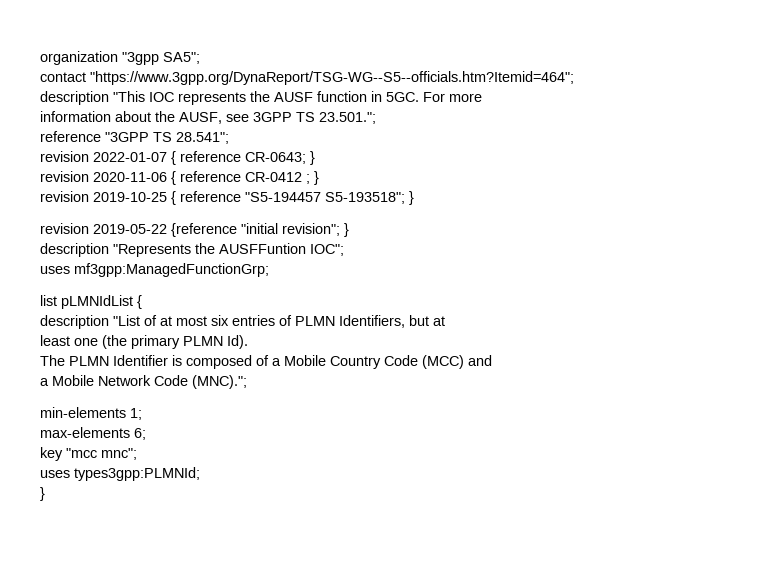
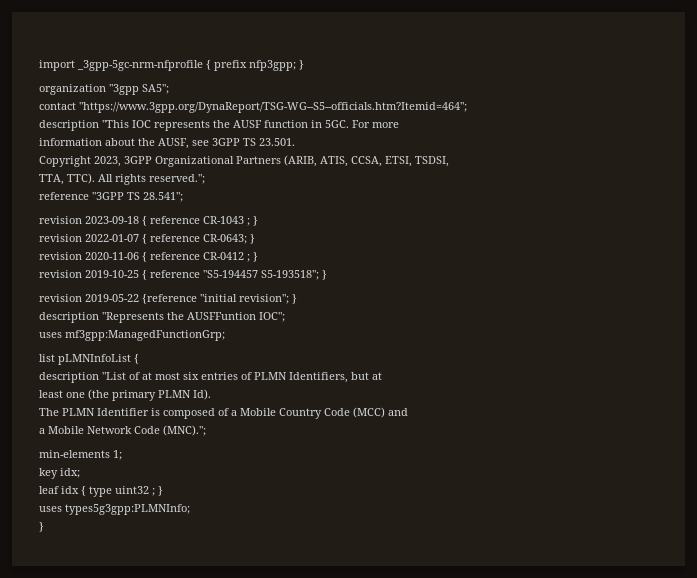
+ import _3gpp-5gc-nrm-nfprofile { prefix nfp3gpp; }
- information about the AUSF, see 3GPP TS 23.501.";
+ information about the AUSF, see 3GPP TS 23.501.
+ Copyright 2023, 3GPP Organizational Partners (ARIB, ATIS, CCSA, ETSI, TSDSI,
+ TTA, TTC). All rights reserved.";
  reference "3GPP TS 28.541";
+ revision 2023-09-18 { reference CR-1043 ; }
- list pLMNIdList {
+ list pLMNInfoList {
- max-elements 6;
- key "mcc mnc";
- uses types3gpp:PLMNId;
+ key idx;
+ leaf idx { type uint32 ; }
+ uses types5g3gpp:PLMNInfo;

